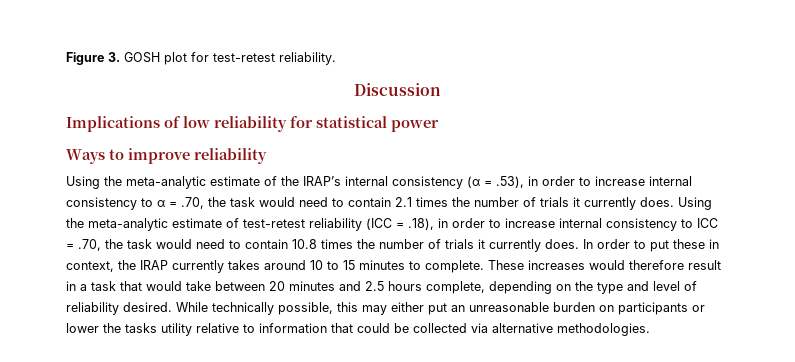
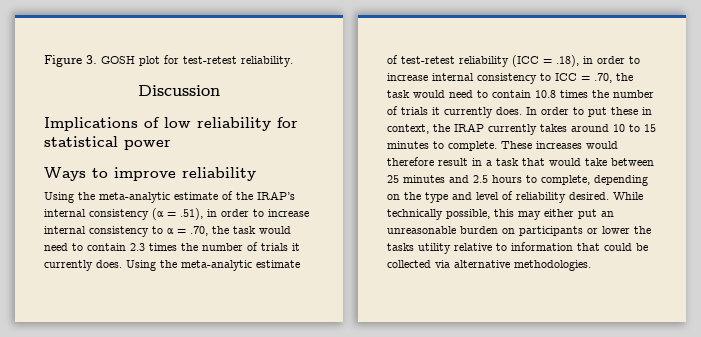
- Using the meta-analytic estimate of the IRAP’s internal consistency (α = .53), in order to increase internal consistency to α = .70, the task would need to contain 2.1 times the number of trials it currently does.
+ Using the meta-analytic estimate of the IRAP’s internal consistency (α = .51), in order to increase internal consistency to α = .70, the task would need to contain 2.3 times the number of trials it currently does.
- These increases would therefore result in a task that would take between 20 minutes and 2.5 hours complete, depending on the type and level of reliability desired.
+ These increases would therefore result in a task that would take between 25 minutes and 2.5 hours to complete, depending on the type and level of reliability desired.

